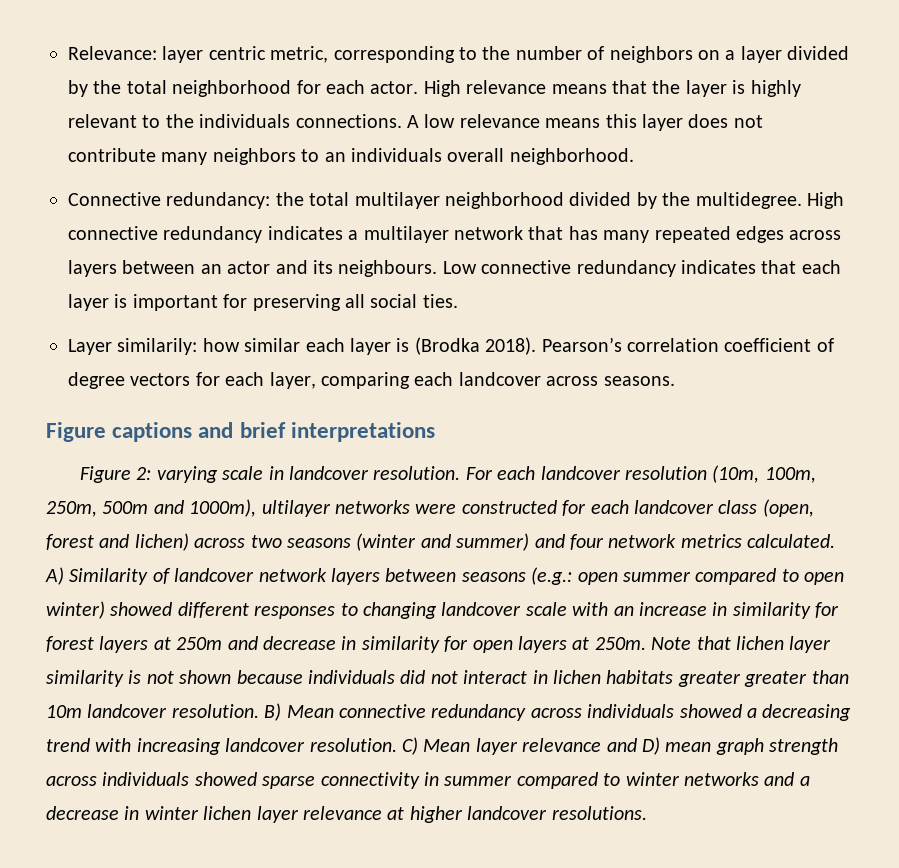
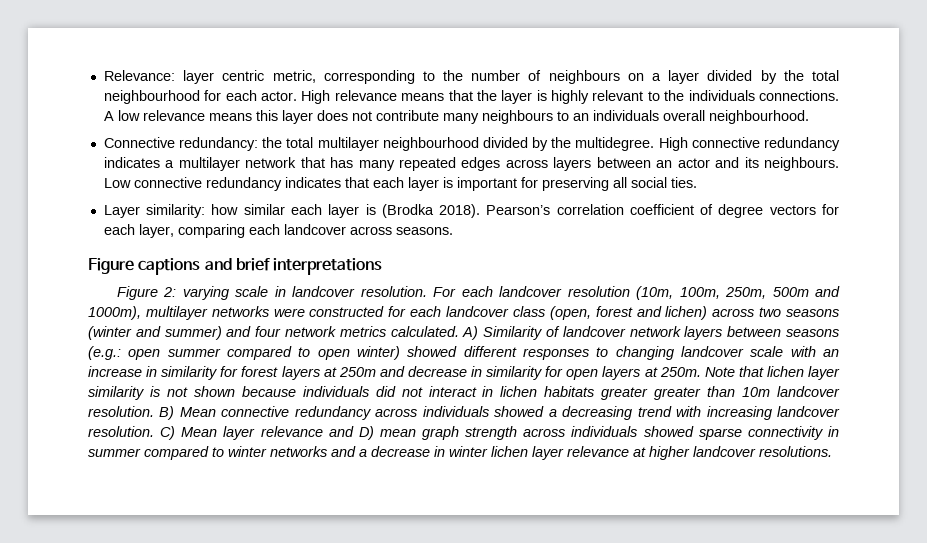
- Relevance: layer centric metric, corresponding to the number of neighbors on a layer divided by the total neighborhood for each actor.
+ Relevance: layer centric metric, corresponding to the number of neighbours on a layer divided by the total neighbourhood for each actor.
- A low relevance means this layer does not contribute many neighbors to an individuals overall neighborhood.
+ A low relevance means this layer does not contribute many neighbours to an individuals overall neighbourhood.
- Connective redundancy: the total multilayer neighborhood divided by the multidegree.
+ Connective redundancy: the total multilayer neighbourhood divided by the multidegree.
- Layer similarily: how similar each layer is (Brodka 2018).
+ Layer similarity: how similar each layer is (Brodka 2018).
- For each landcover resolution (10m, 100m, 250m, 500m and 1000m), ultilayer networks were constructed for each landcover class (open, forest and lichen) across two seasons (winter and summer) and four network metrics calculated.
+ For each landcover resolution (10m, 100m, 250m, 500m and 1000m), multilayer networks were constructed for each landcover class (open, forest and lichen) across two seasons (winter and summer) and four network metrics calculated.

